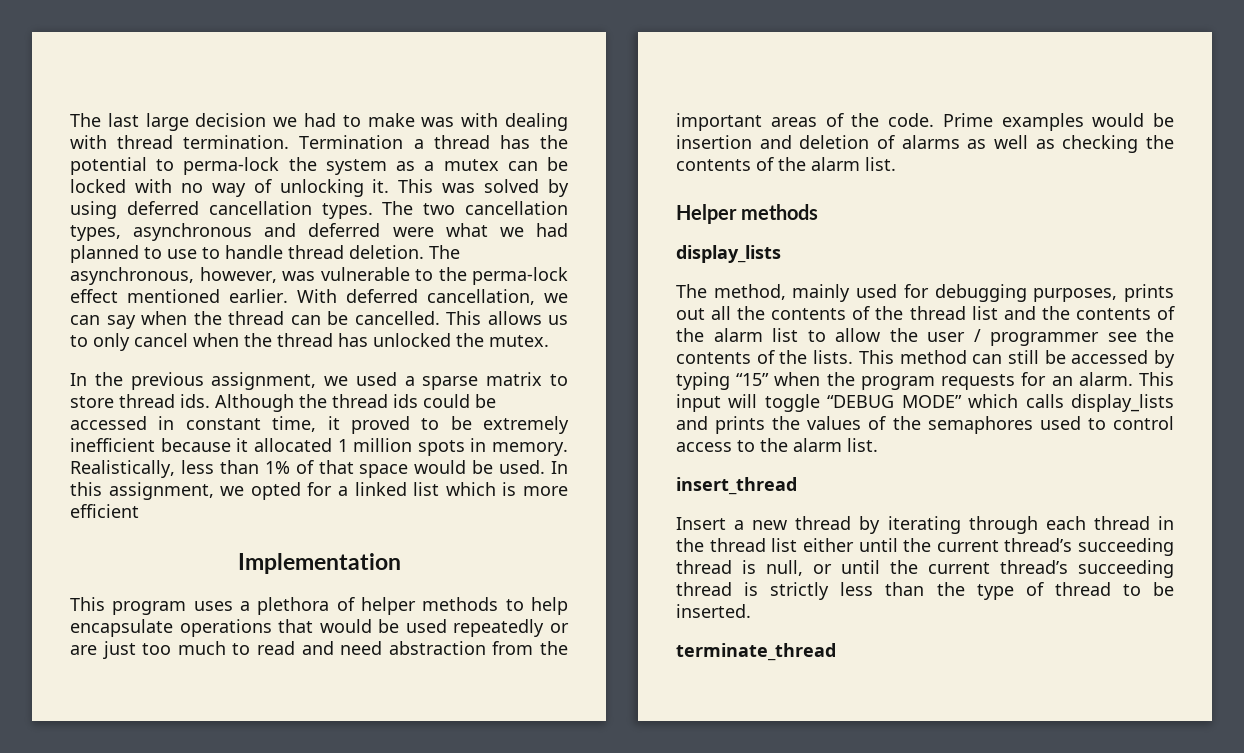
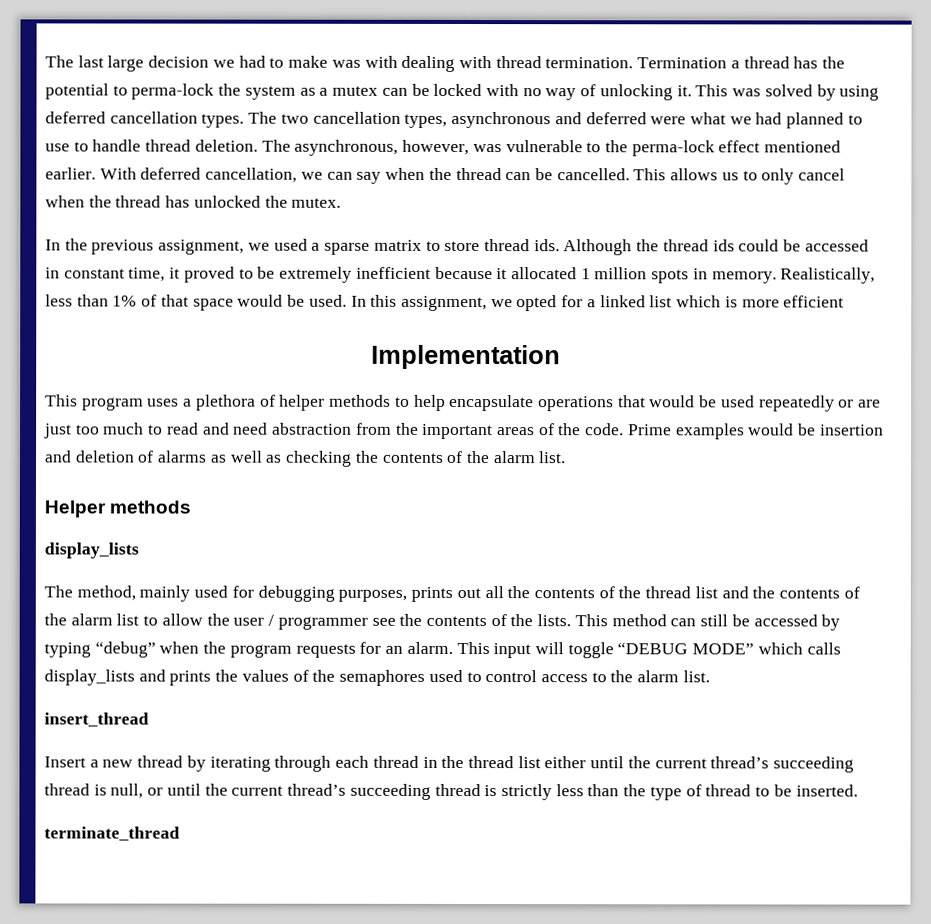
- This method can still be accessed by typing “15” when the program requests for an alarm.
+ This method can still be accessed by typing “debug” when the program requests for an alarm.

